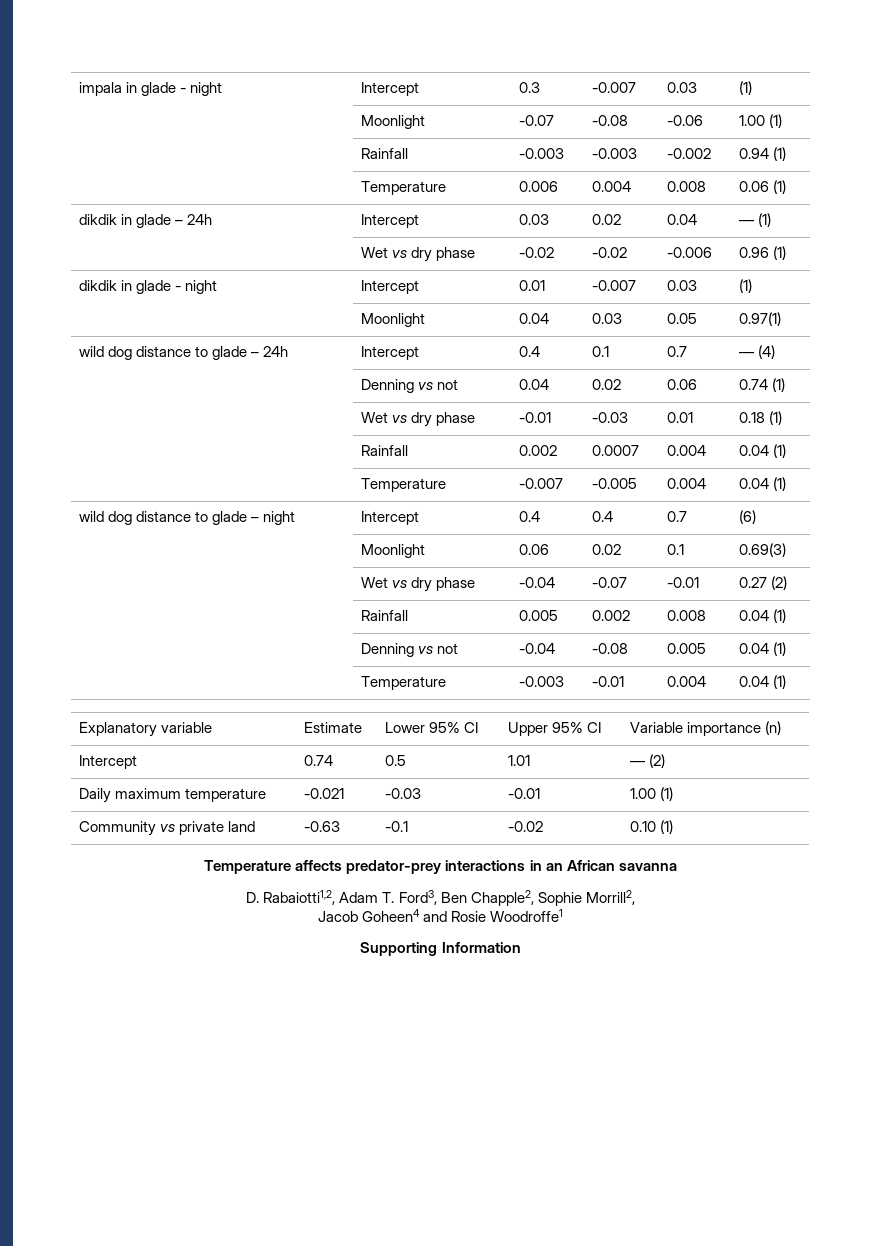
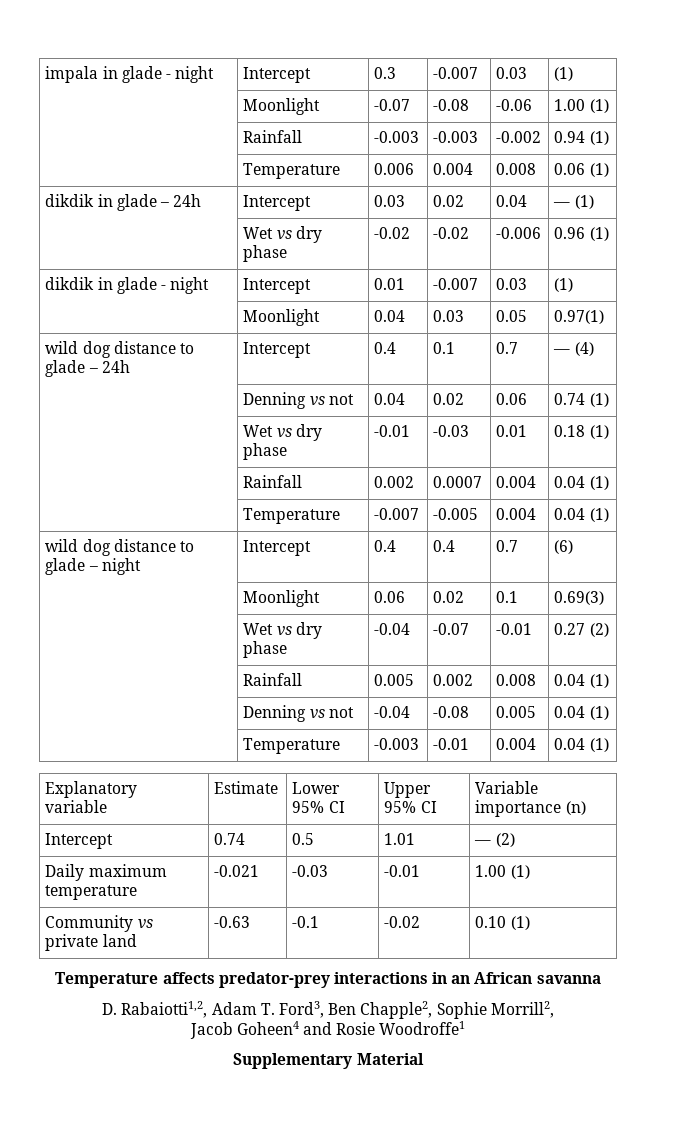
- Supporting Information
+ Supplementary Material

